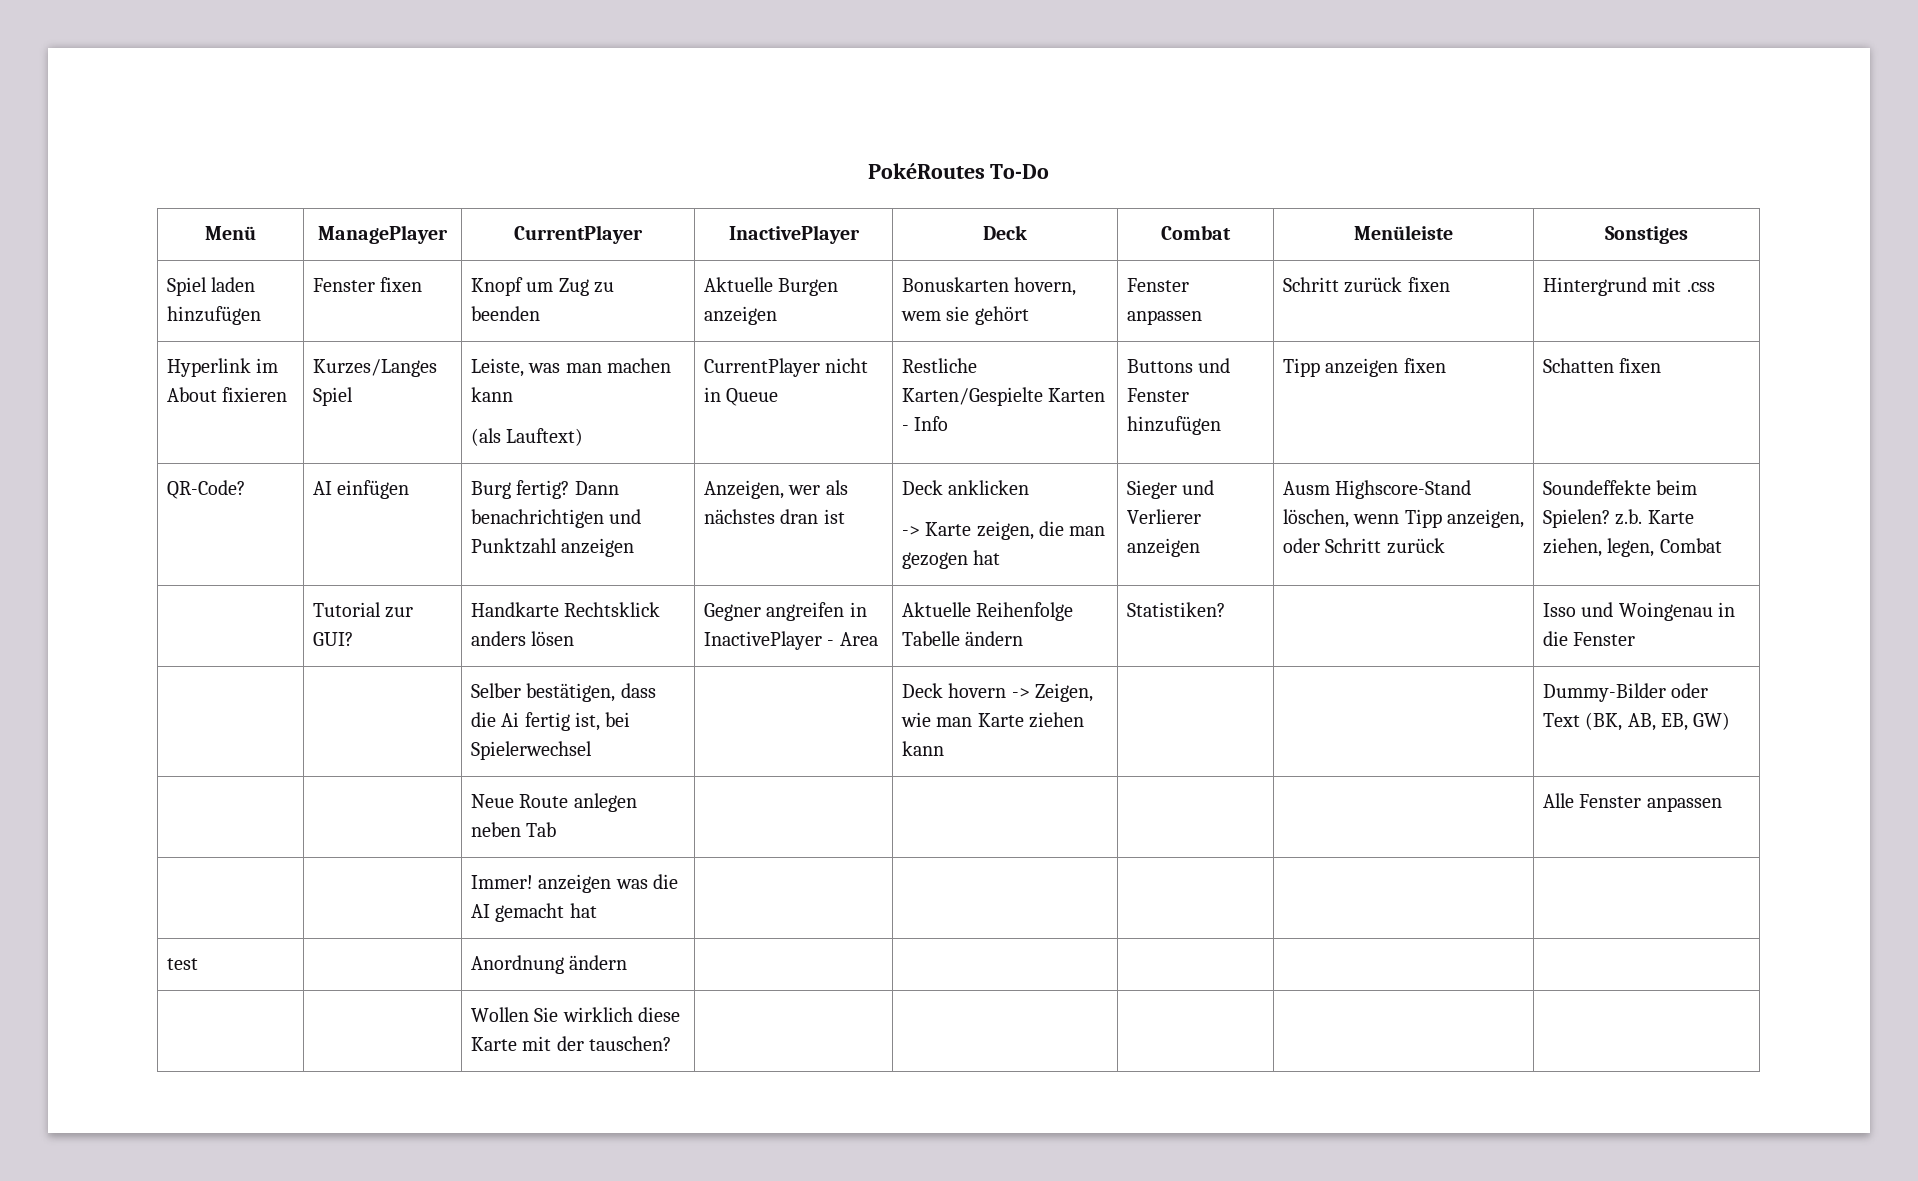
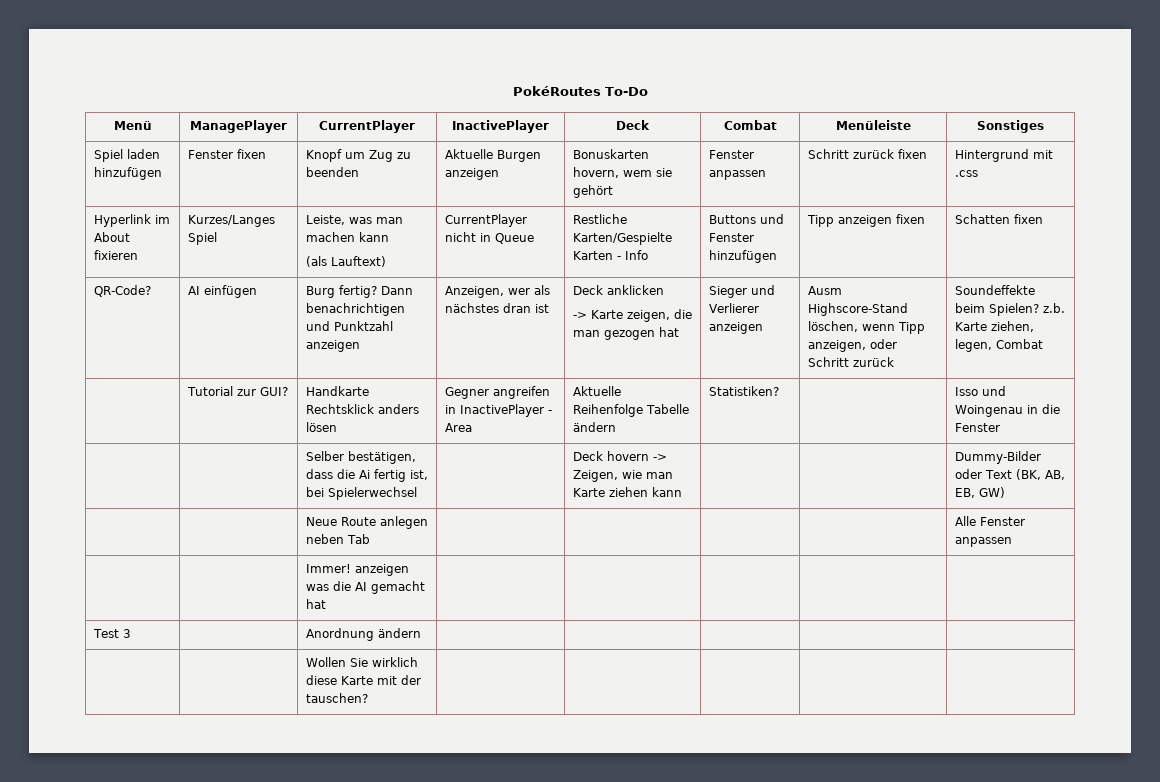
- test | | Anordnung ändern | | | | |
+ Test 3 | | Anordnung ändern | | | | |

